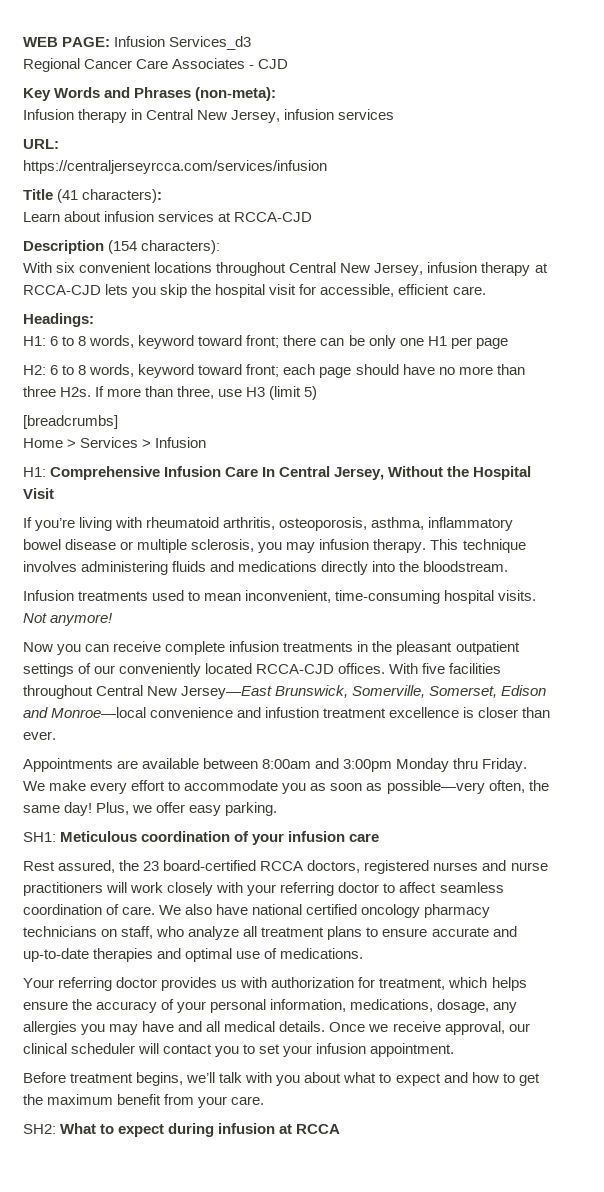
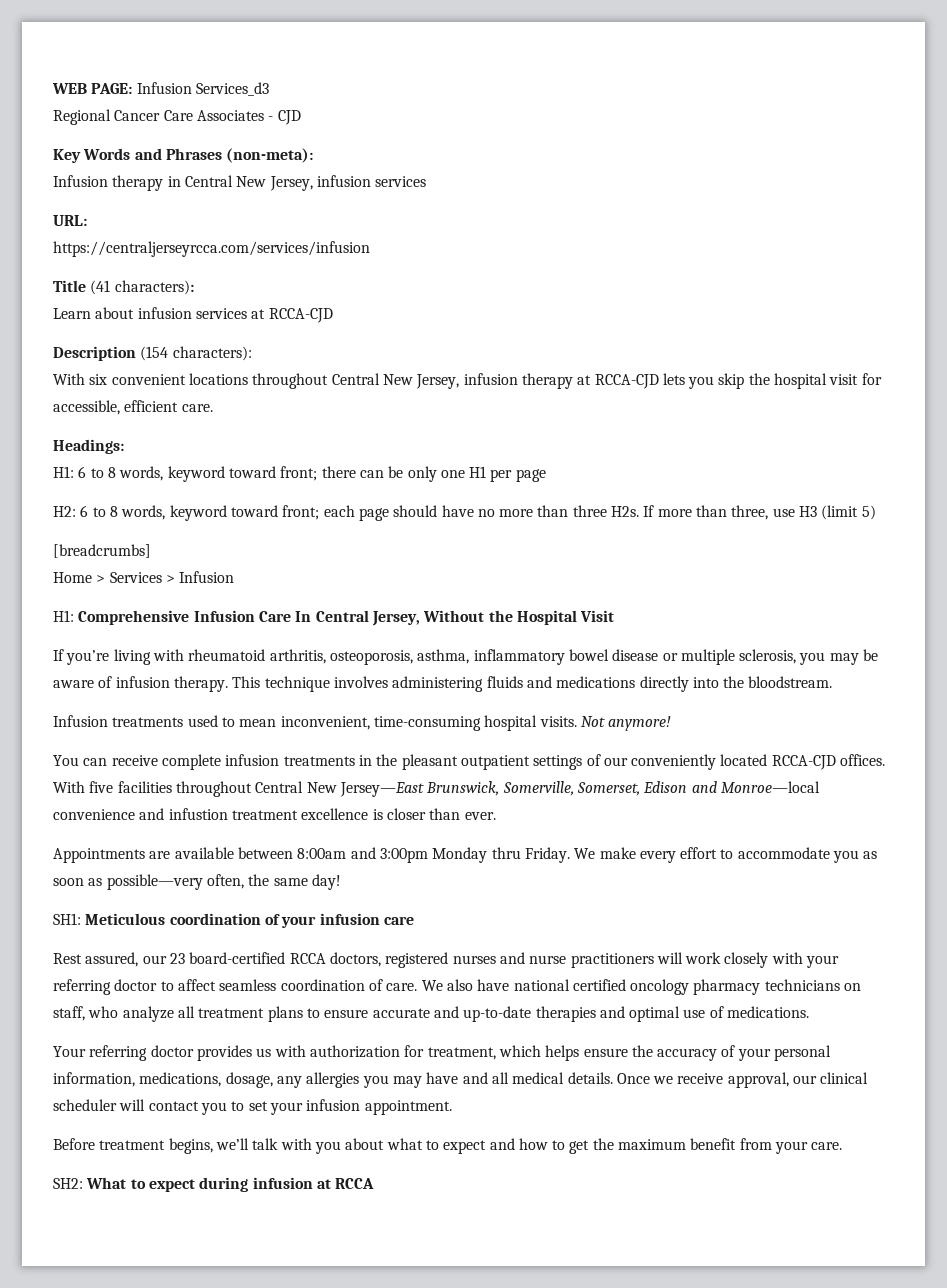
- If you’re living with rheumatoid arthritis, osteoporosis, asthma, inflammatory bowel disease or multiple sclerosis, you may infusion therapy.
+ If you’re living with rheumatoid arthritis, osteoporosis, asthma, inflammatory bowel disease or multiple sclerosis, you may be aware of infusion therapy.
- Now you can receive complete infusion treatments in the pleasant outpatient settings of our conveniently located RCCA-CJD offices.
+ You can receive complete infusion treatments in the pleasant outpatient settings of our conveniently located RCCA-CJD offices.
- Plus, we offer easy parking.
- Rest assured, the 23 board-certified RCCA doctors, registered nurses and nurse practitioners will work closely with your referring doctor to affect seamless coordination of care.
+ Rest assured, our 23 board-certified RCCA doctors, registered nurses and nurse practitioners will work closely with your referring doctor to affect seamless coordination of care.

